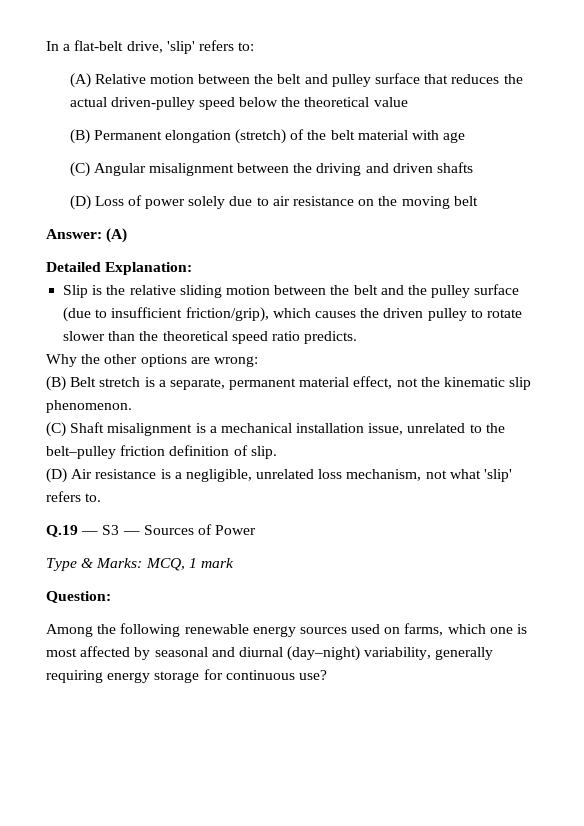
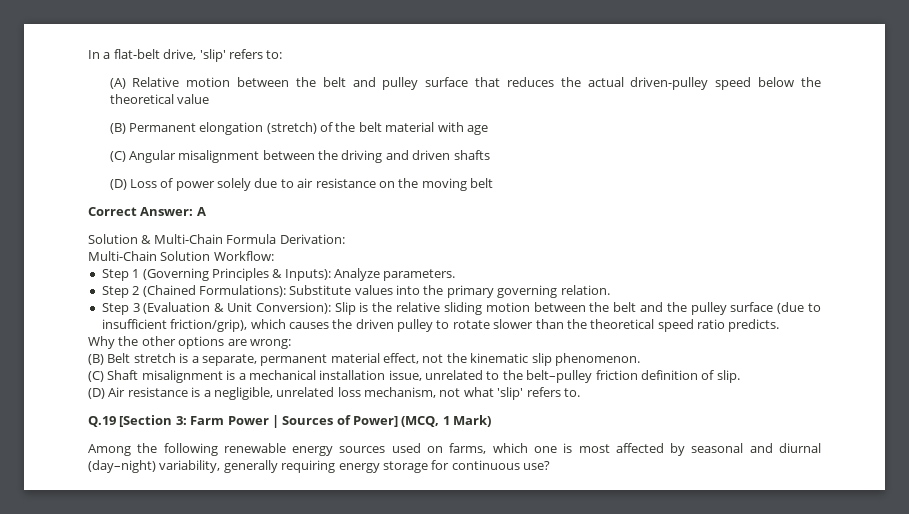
- Answer: (A)
- Detailed Explanation:
- Slip is the relative sliding motion between the belt and the pulley surface (due to insufficient friction/grip), which causes the driven pulley to rotate slower than the theoretical speed ratio predicts.
+ Correct Answer: A
+ Solution & Multi-Chain Formula Derivation:
+ Multi-Chain Solution Workflow:
+ Step 1 (Governing Principles & Inputs): Analyze parameters.
+ Step 2 (Chained Formulations): Substitute values into the primary governing relation.
+ Step 3 (Evaluation & Unit Conversion): Slip is the relative sliding motion between the belt and the pulley surface (due to insufficient friction/grip), which causes the driven pulley to rotate slower than the theoretical speed ratio predicts.
- Q.19 — S3 — Sources of Power
- Type & Marks: MCQ, 1 mark
- Question:
+ Q.19 [Section 3: Farm Power | Sources of Power] (MCQ, 1 Mark)

